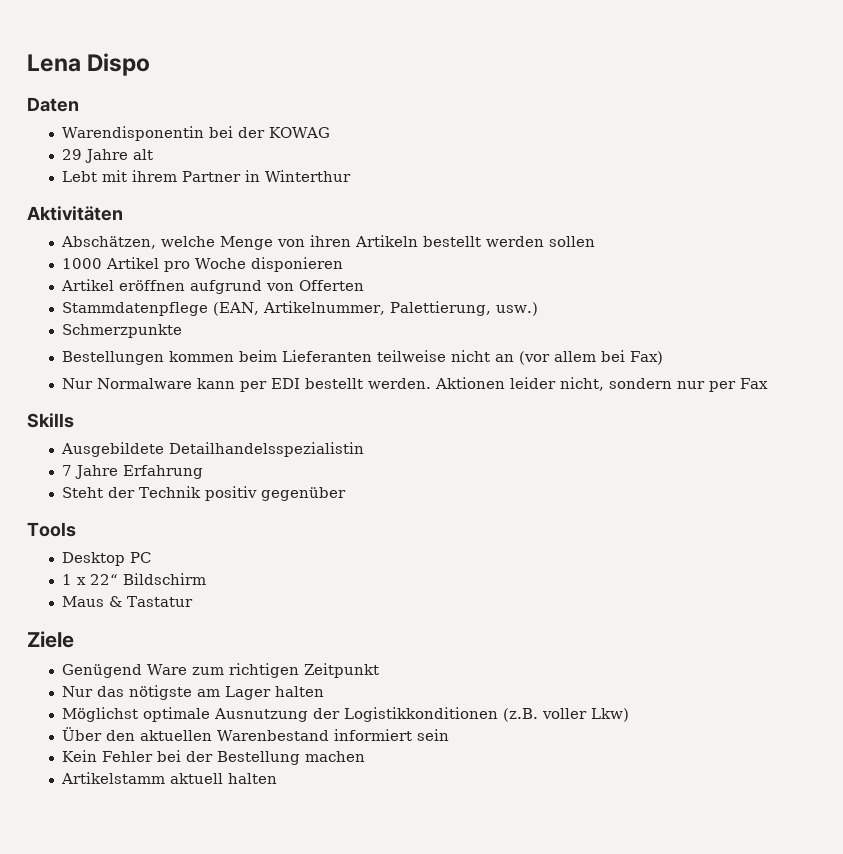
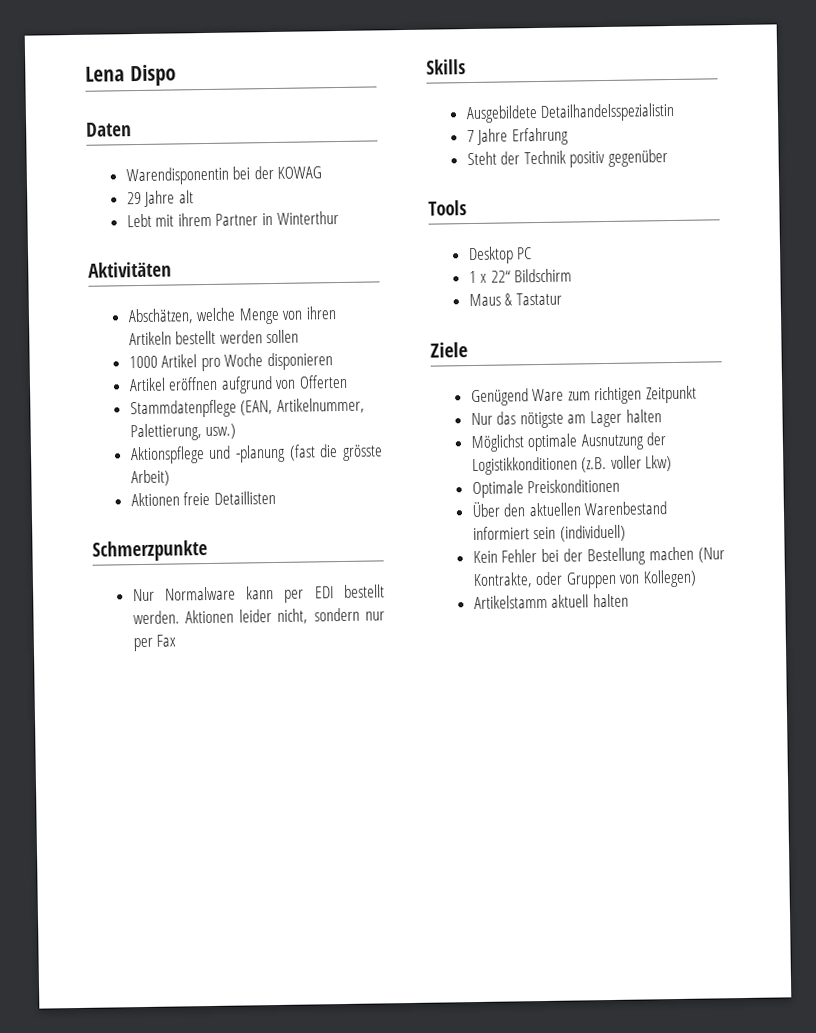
+ Aktionspflege und -planung (fast die grösste Arbeit)
+ Aktionen freie Detaillisten
  Schmerzpunkte
- Bestellungen kommen beim Lieferanten teilweise nicht an (vor allem bei Fax)
+ Optimale Preiskonditionen
- Über den aktuellen Warenbestand informiert sein
+ Über den aktuellen Warenbestand informiert sein (individuell)
- Kein Fehler bei der Bestellung machen
+ Kein Fehler bei der Bestellung machen (Nur Kontrakte, oder Gruppen von Kollegen)

